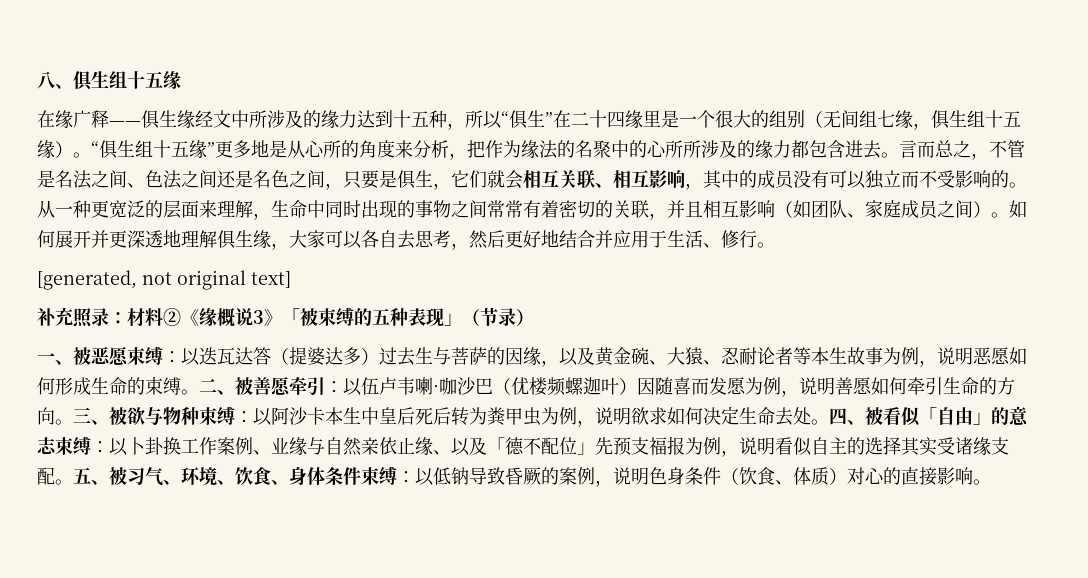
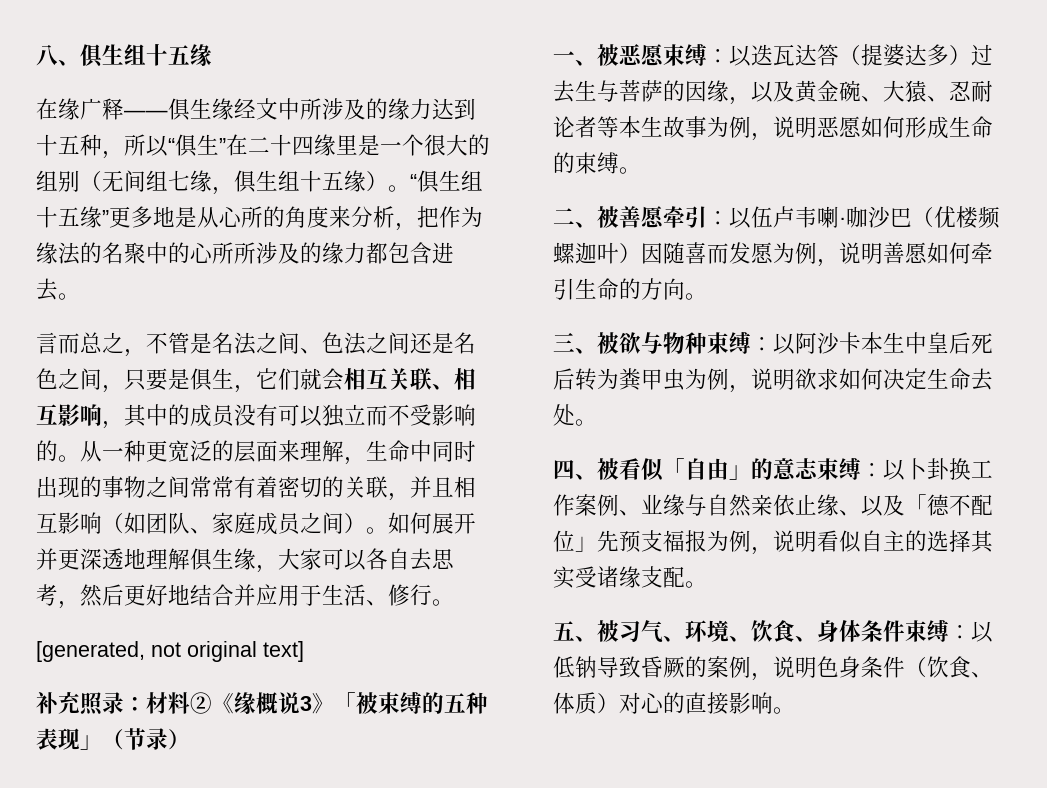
- “俱生组十五缘”更多地是从心所的角度来分析，把作为缘法的名聚中的心所所涉及的缘力都包含进去。言而总之，不管是名法之间、色法之间还是名色之间，只要是俱生，它们就会相互关联、相互影响，其中的成员没有可以独立而不受影响的。
+ “俱生组十五缘”更多地是从心所的角度来分析，把作为缘法的名聚中的心所所涉及的缘力都包含进去。
+ 言而总之，不管是名法之间、色法之间还是名色之间，只要是俱生，它们就会相互关联、相互影响，其中的成员没有可以独立而不受影响的。
- 以迭瓦达答（提婆达多）过去生与菩萨的因缘，以及黄金碗、大猿、忍耐论者等本生故事为例，说明恶愿如何形成生命的束缚。二、被善愿牵引：
+ 以迭瓦达答（提婆达多）过去生与菩萨的因缘，以及黄金碗、大猿、忍耐论者等本生故事为例，说明恶愿如何形成生命的束缚。
+ 二、被善愿牵引：
- 以伍卢韦喇·咖沙巴（优楼频螺迦叶）因随喜而发愿为例，说明善愿如何牵引生命的方向。三、被欲与物种束缚：
+ 以伍卢韦喇·咖沙巴（优楼频螺迦叶）因随喜而发愿为例，说明善愿如何牵引生命的方向。
+ 三、被欲与物种束缚：
- 以阿沙卡本生中皇后死后转为粪甲虫为例，说明欲求如何决定生命去处。四、被看似「自由」的意志束缚：
+ 以阿沙卡本生中皇后死后转为粪甲虫为例，说明欲求如何决定生命去处。
+ 四、被看似「自由」的意志束缚：
- 以卜卦换工作案例、业缘与自然亲依止缘、以及「德不配位」先预支福报为例，说明看似自主的选择其实受诸缘支配。五、被习气、环境、饮食、身体条件束缚：
+ 以卜卦换工作案例、业缘与自然亲依止缘、以及「德不配位」先预支福报为例，说明看似自主的选择其实受诸缘支配。
+ 五、被习气、环境、饮食、身体条件束缚：

